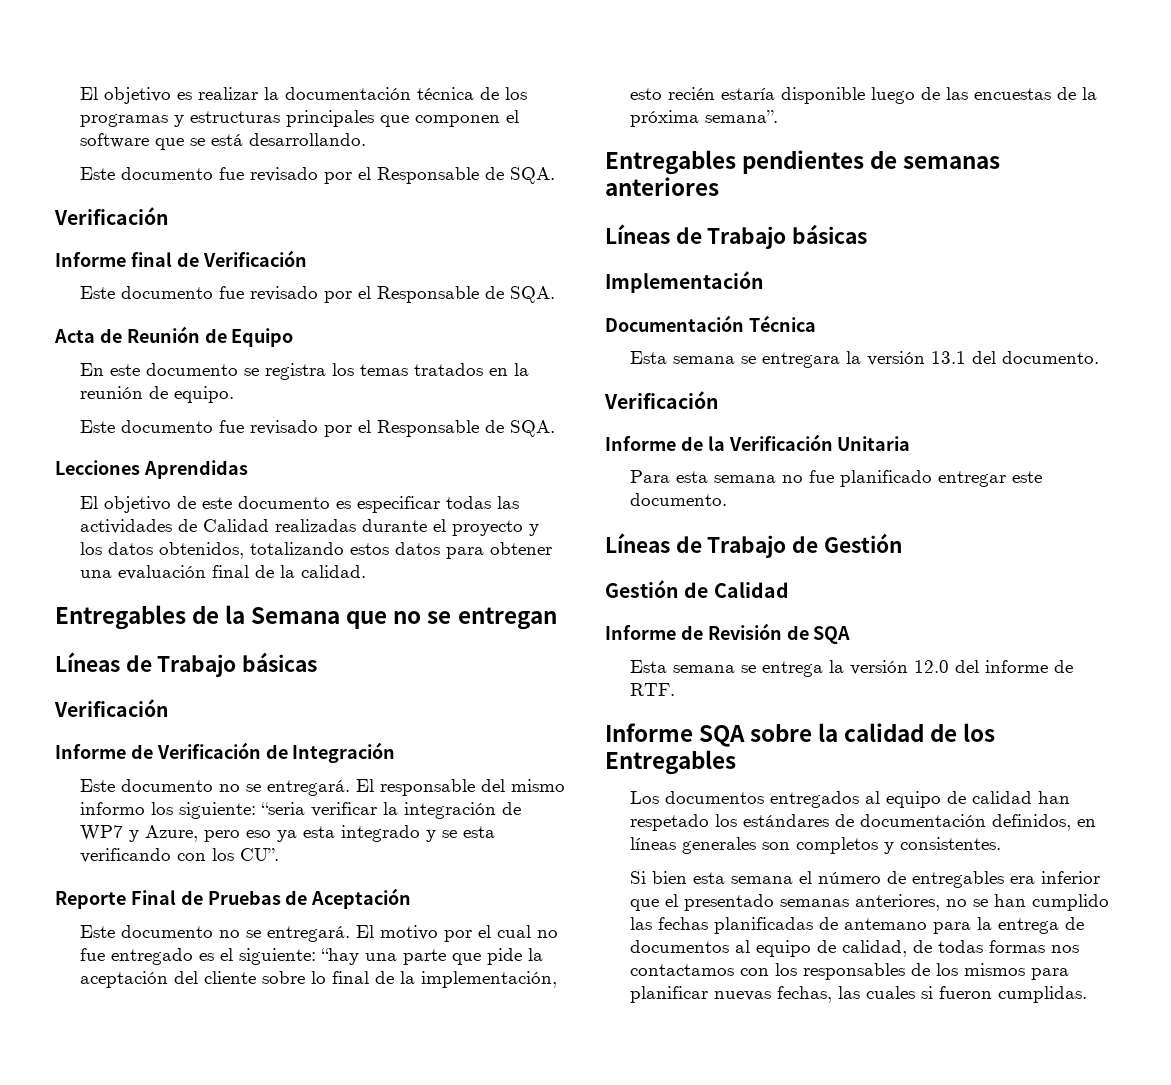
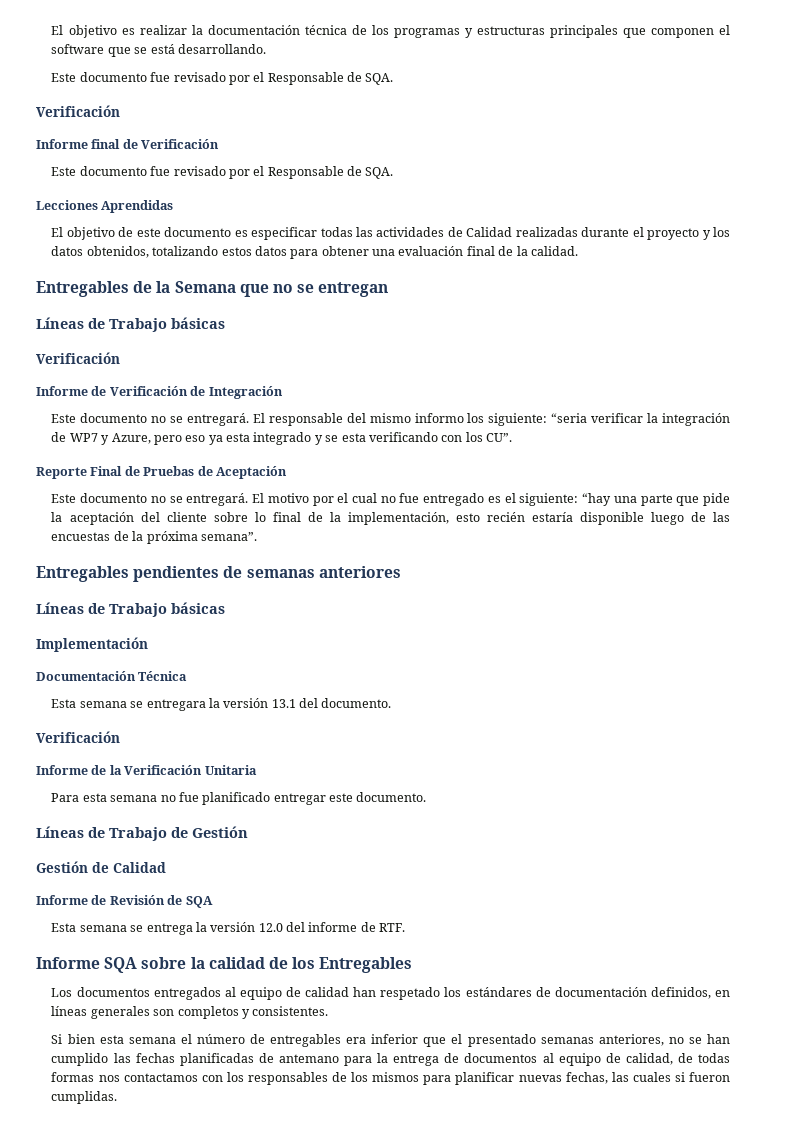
- Acta de Reunión de Equipo
- En este documento se registra los temas tratados en la reunión de equipo.
- Este documento fue revisado por el Responsable de SQA.

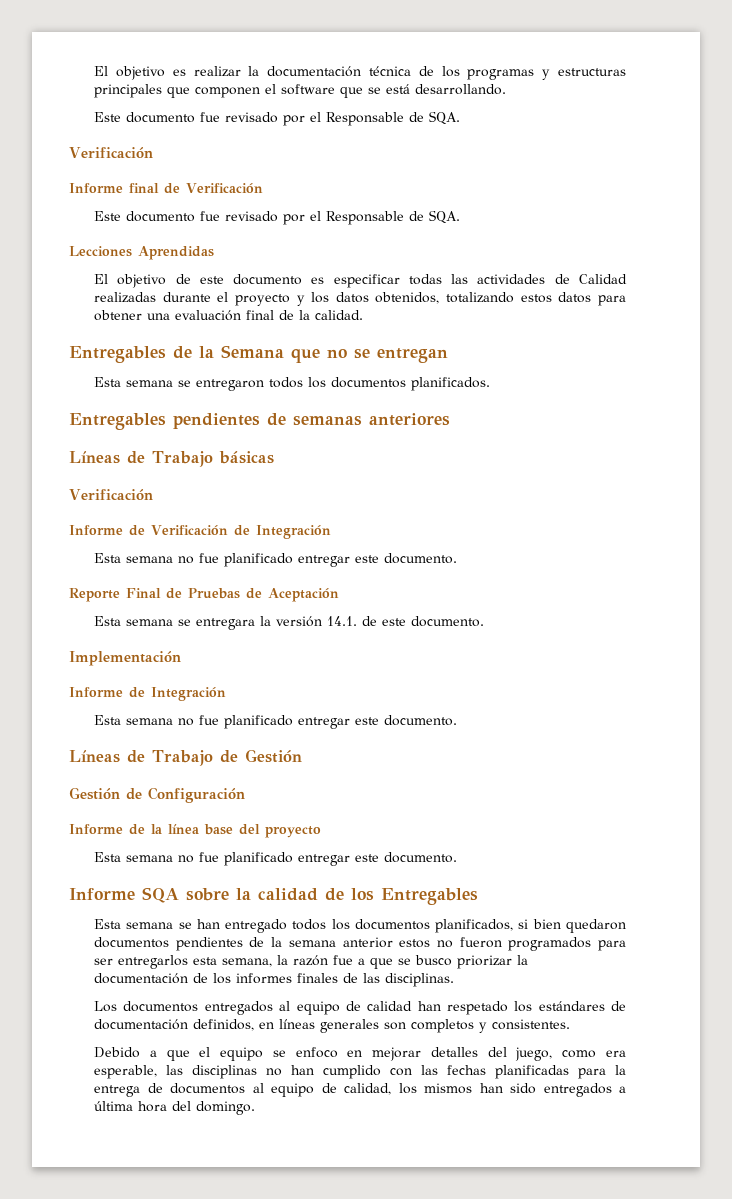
+ Esta semana se entregaron todos los documentos planificados.
+ Entregables pendientes de semanas anteriores
  Informe de Verificación de Integración
- Este documento no se entregará. El responsable del mismo informo los siguiente: “seria verificar la integración de WP7 y Azure, pero eso ya esta integrado y se esta verificando con los CU”.
+ Esta semana no fue planificado entregar este documento.
- Este documento no se entregará. El motivo por el cual no fue entregado es el siguiente: “hay una parte que pide la aceptación del cliente sobre lo final de la implementación, esto recién estaría disponible luego de las encuestas de la próxima semana”.
- Entregables pendientes de semanas anteriores
- Líneas de Trabajo básicas
- Implementación
- Documentación Técnica
- Esta semana se entregara la versión 13.1 del documento.
- Verificación
- Informe de la Verificación Unitaria
- Para esta semana no fue planificado entregar este documento.
+ Esta semana se entregara la versión 14.1. de este documento.
+ Implementación
+ Informe de Integración
+ Esta semana no fue planificado entregar este documento.
- Gestión de Calidad
- Informe de Revisión de SQA
- Esta semana se entrega la versión 12.0 del informe de RTF.
+ Gestión de Configuración
+ Informe de la línea base del proyecto
+ Esta semana no fue planificado entregar este documento.
+ Esta semana se han entregado todos los documentos planificados, si bien quedaron documentos pendientes de la semana anterior estos no fueron programados para ser entregarlos esta semana, la razón fue a que se busco priorizar la documentación de los informes finales de las disciplinas.
- Si bien esta semana el número de entregables era inferior que el presentado semanas anteriores, no se han cumplido las fechas planificadas de antemano para la entrega de documentos al equipo de calidad, de todas formas nos contactamos con los responsables de los mismos para planificar nuevas fechas, las cuales si fueron cumplidas.
+ Debido a que el equipo se enfoco en mejorar detalles del juego, como era esperable, las disciplinas no han cumplido con las fechas planificadas para la entrega de documentos al equipo de calidad, los mismos han sido entregados a última hora del domingo.

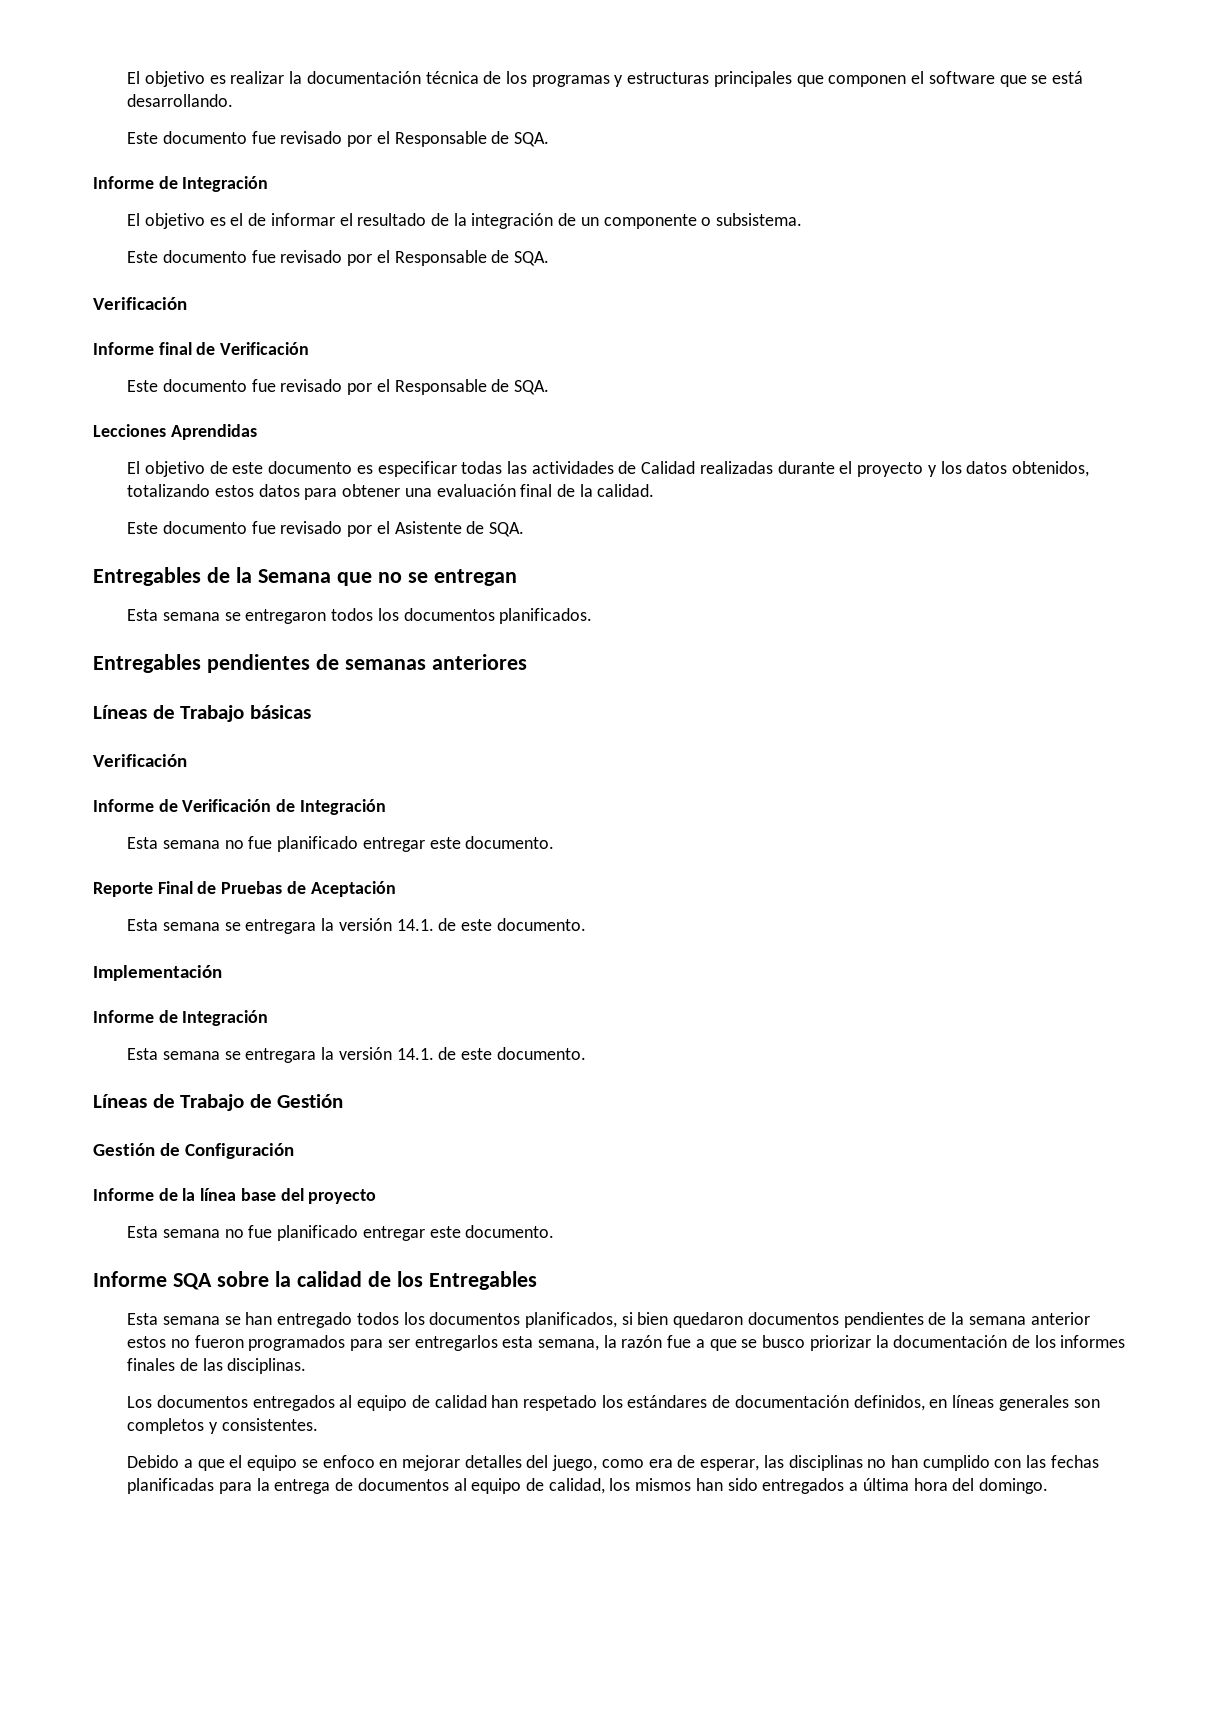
  El objetivo es realizar la documentación técnica de los programas y estructuras principales que componen el software que se está desarrollando.
+ Este documento fue revisado por el Responsable de SQA.
+ Informe de Integración
+ El objetivo es el de informar el resultado de la integración de un componente o subsistema.
+ Este documento fue revisado por el Asistente de SQA.
  Implementación
  Informe de Integración
- Esta semana no fue planificado entregar este documento.
+ Esta semana se entregara la versión 14.1. de este documento.
- Debido a que el equipo se enfoco en mejorar detalles del juego, como era esperable, las disciplinas no han cumplido con las fechas planificadas para la entrega de documentos al equipo de calidad, los mismos han sido entregados a última hora del domingo.
+ Debido a que el equipo se enfoco en mejorar detalles del juego, como era de esperar, las disciplinas no han cumplido con las fechas planificadas para la entrega de documentos al equipo de calidad, los mismos han sido entregados a última hora del domingo.

